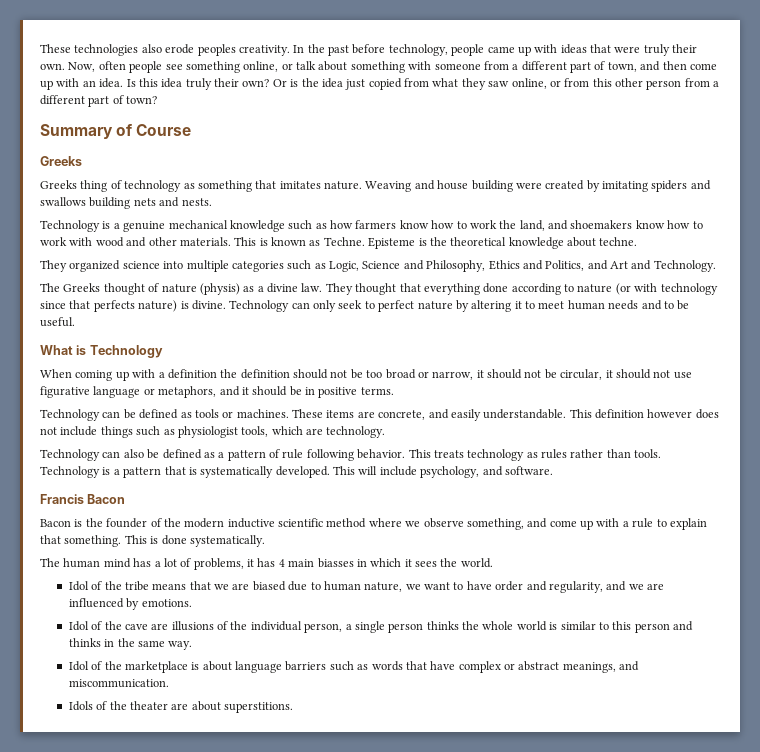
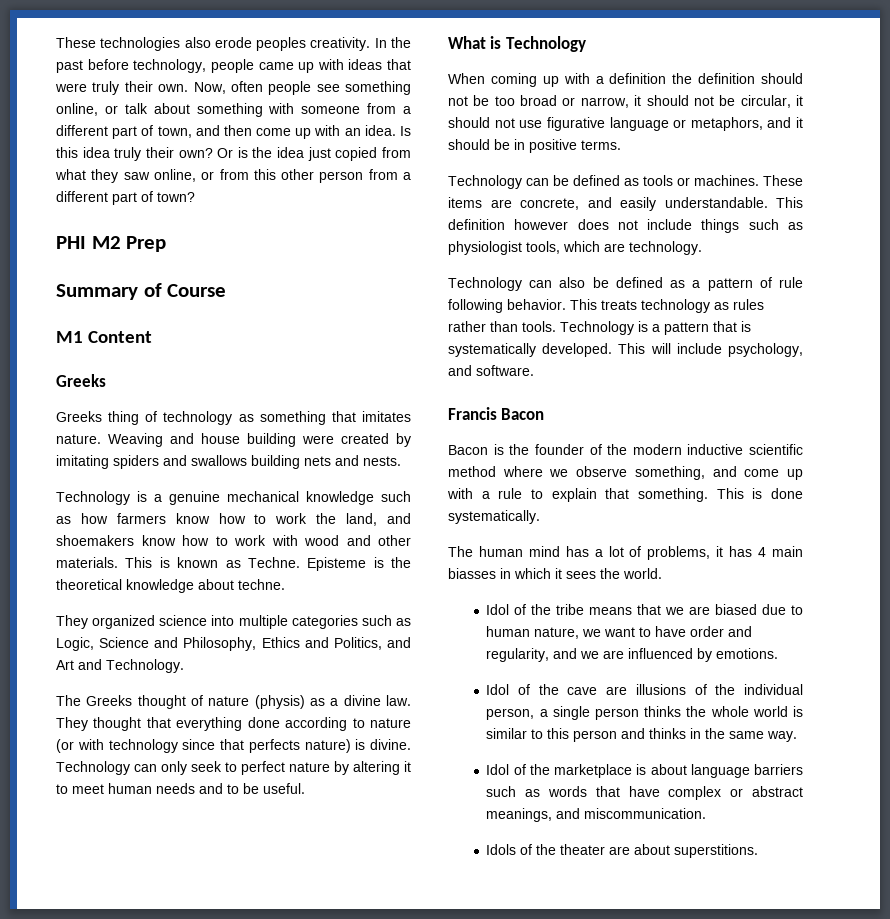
+ PHI M2 Prep
+ M1 Content

